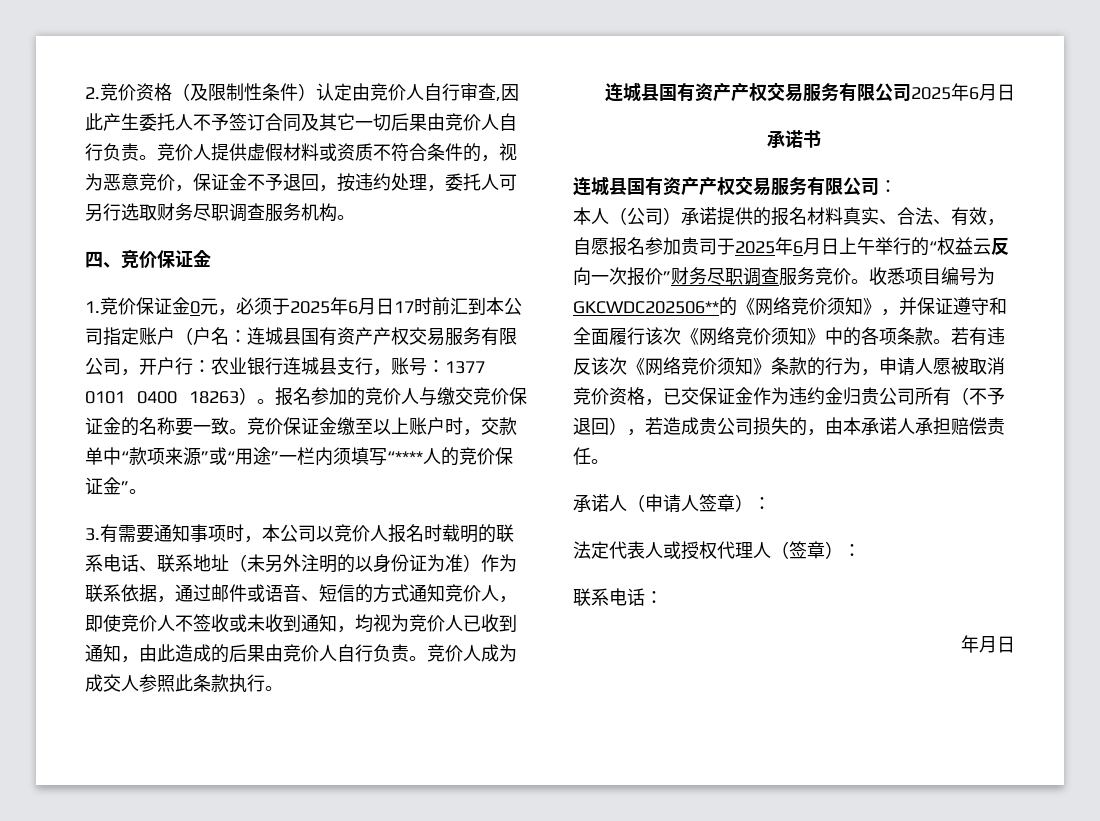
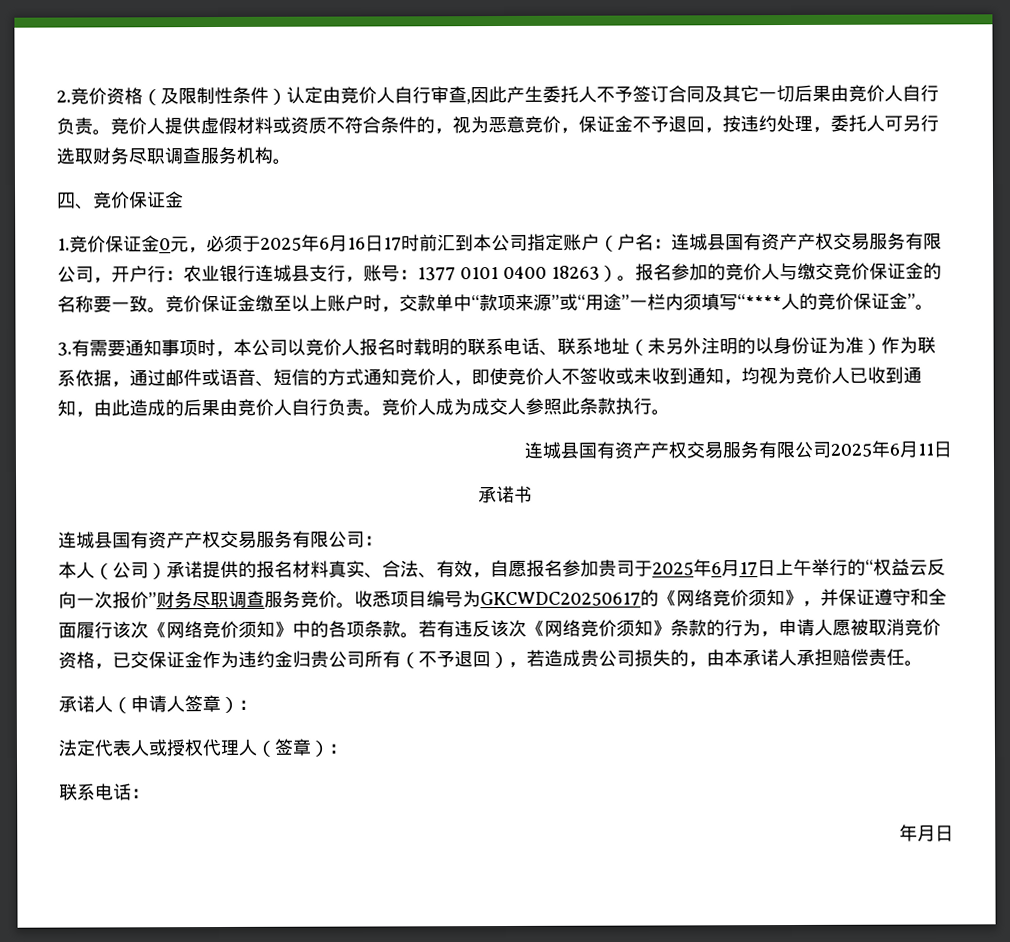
- 1.竞价保证金0元，必须于2025年6月日17时前汇到本公司指定账户（户名：连城县国有资产产权交易服务有限公司，开户行：农业银行连城县支行，账号：1377 0101 0400 18263）。
+ 1.竞价保证金0元，必须于2025年6月16日17时前汇到本公司指定账户（户名：连城县国有资产产权交易服务有限公司，开户行：农业银行连城县支行，账号：1377 0101 0400 18263）。
- 连城县国有资产产权交易服务有限公司2025年6月日
+ 连城县国有资产产权交易服务有限公司2025年6月11日
- 本人（公司）承诺提供的报名材料真实、合法、有效，自愿报名参加贵司于2025年6月日上午举行的“权益云反向一次报价”财务尽职调查服务竞价。
+ 本人（公司）承诺提供的报名材料真实、合法、有效，自愿报名参加贵司于2025年6月17日上午举行的“权益云反向一次报价”财务尽职调查服务竞价。
- 收悉项目编号为GKCWDC202506**的《网络竞价须知》，并保证遵守和全面履行该次《网络竞价须知》中的各项条款。
+ 收悉项目编号为GKCWDC20250617的《网络竞价须知》，并保证遵守和全面履行该次《网络竞价须知》中的各项条款。

